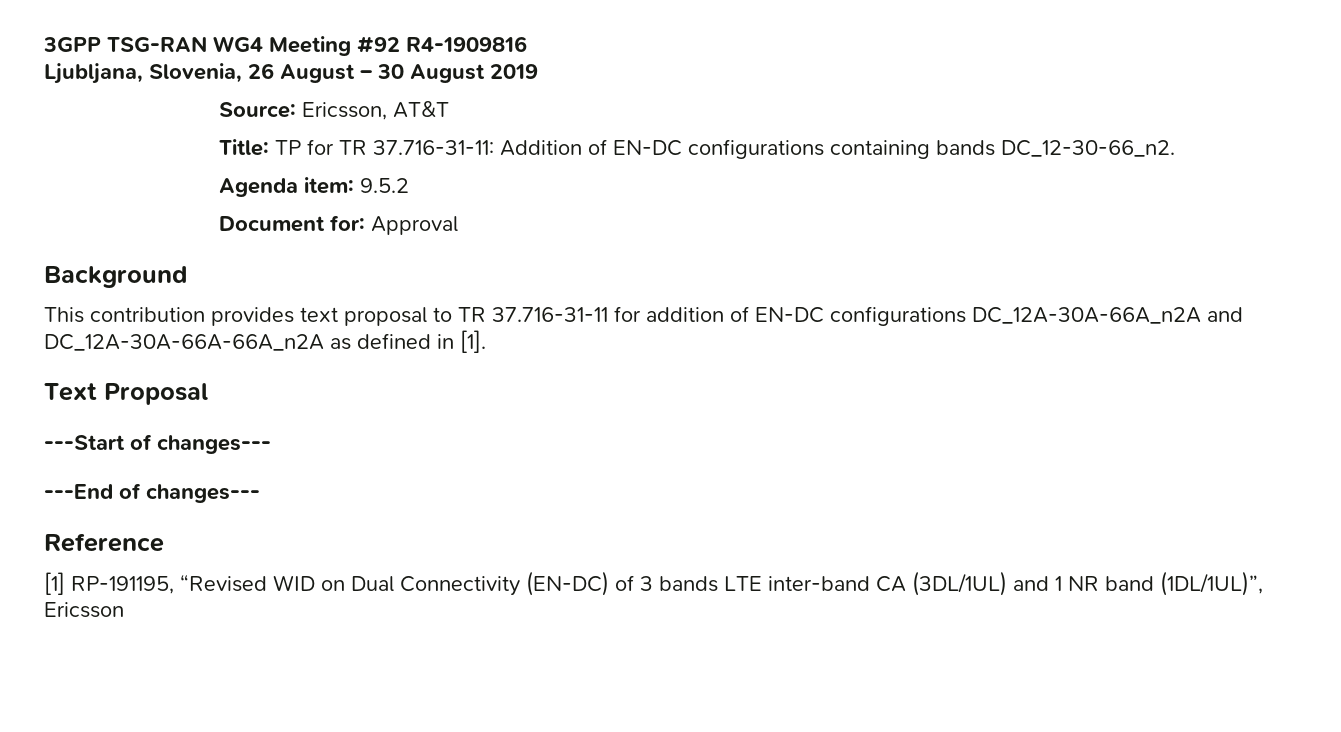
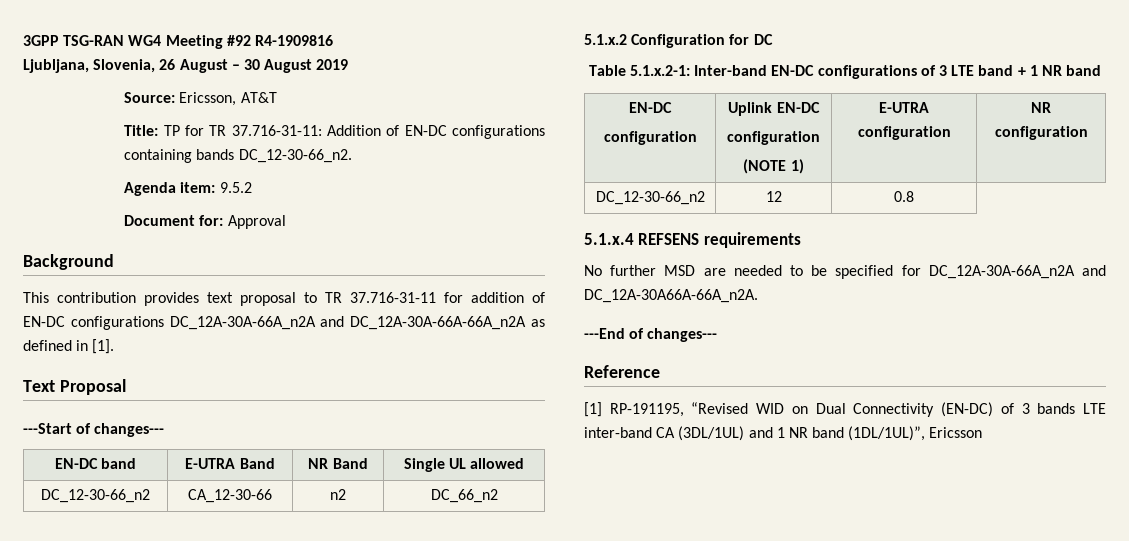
+ EN-DC band | E-UTRA Band | NR Band | Single UL allowed
+ DC_12-30-66_n2 | CA_12-30-66 | n2 | DC_66_n2
+ 5.1.x.2 Configuration for DC
+ Table 5.1.x.2-1: Inter-band EN-DC configurations of 3 LTE band + 1 NR band
+ EN-DC
+ configuration | Uplink EN-DC
+ configuration
+ (NOTE 1) | E-UTRA configuration | NR configuration
+ DC_12-30-66_n2 | 12 | 0.8
+ 5.1.x.4 REFSENS requirements
+ No further MSD are needed to be specified for DC_12A-30A-66A_n2A and DC_12A-30A66A-66A_n2A.

